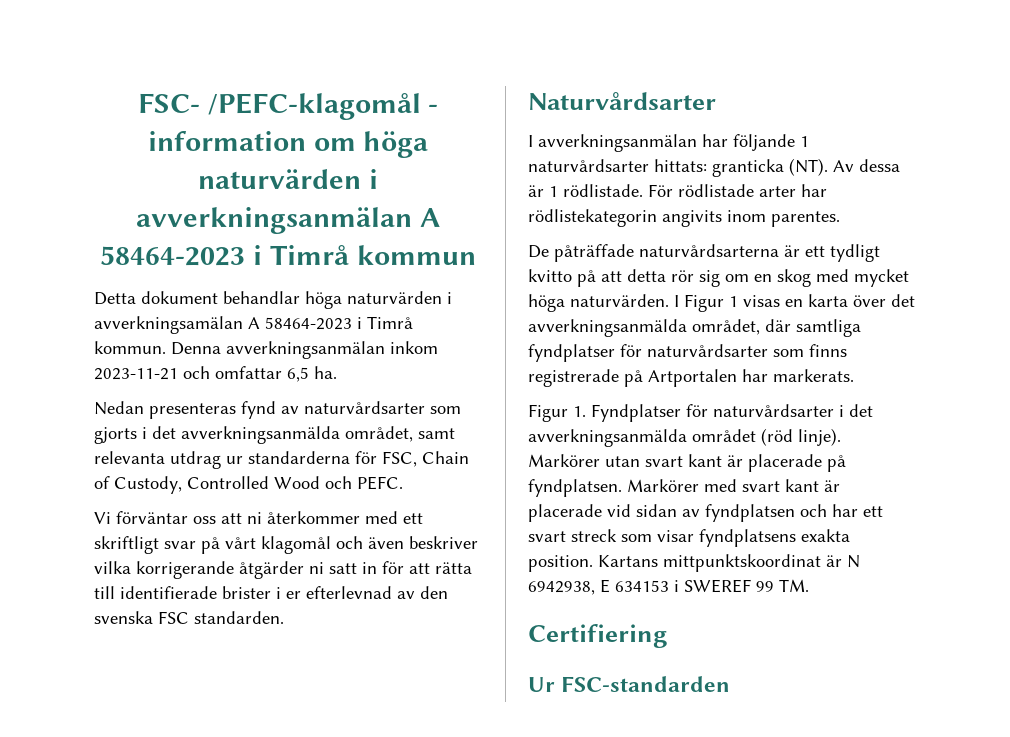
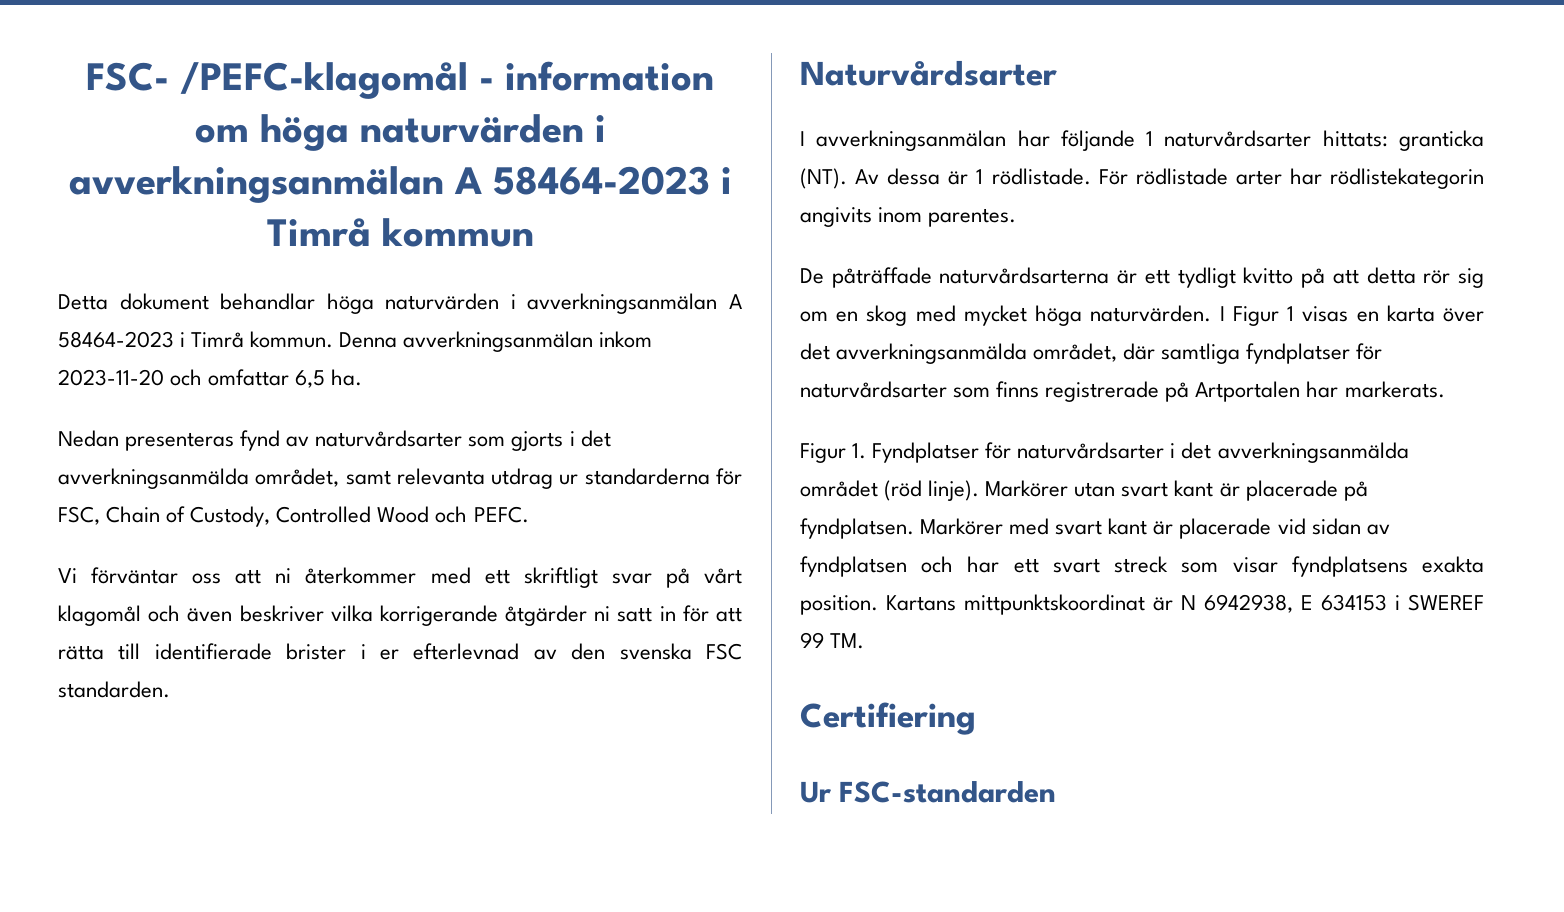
- Detta dokument behandlar höga naturvärden i avverkningsamälan A 58464-2023 i Timrå kommun.
+ Detta dokument behandlar höga naturvärden i avverkningsanmälan A 58464-2023 i Timrå kommun.
- Denna avverkningsanmälan inkom 2023-11-21 och omfattar 6,5 ha.
+ Denna avverkningsanmälan inkom 2023-11-20 och omfattar 6,5 ha.

